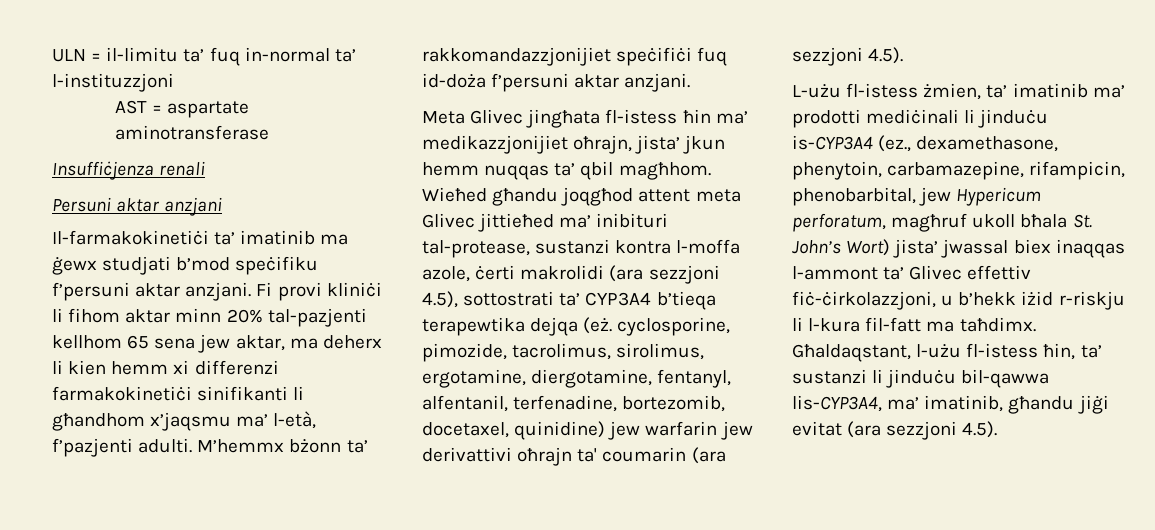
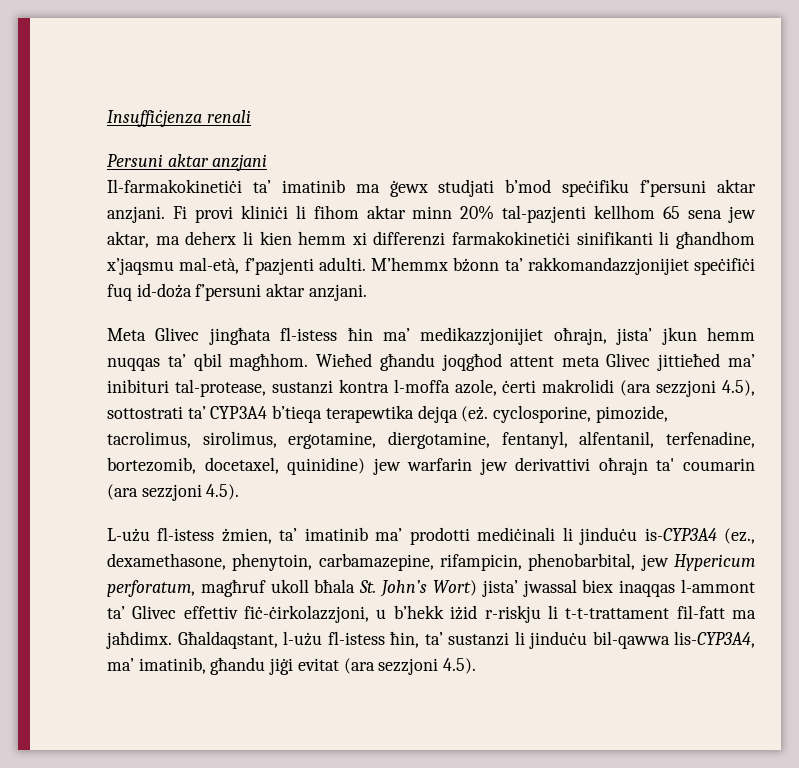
- ULN = il-limitu ta’ fuq in-normal ta’ l-instituzzjoni
- AST = aspartate aminotransferase
- Fi provi kliniċi li fihom aktar minn 20% tal-pazjenti kellhom 65 sena jew aktar, ma deherx li kien hemm xi differenzi farmakokinetiċi sinifikanti li għandhom x’jaqsmu ma’ l-età, f’pazjenti adulti.
+ Fi provi kliniċi li fihom aktar minn 20% tal-pazjenti kellhom 65 sena jew aktar, ma deherx li kien hemm xi differenzi farmakokinetiċi sinifikanti li għandhom x’jaqsmu mal-età, f’pazjenti adulti.
- L-użu fl-istess żmien, ta’ imatinib ma’ prodotti mediċinali li jinduċu is-CYP3A4 (ez., dexamethasone, phenytoin, carbamazepine, rifampicin, phenobarbital, jew Hypericum perforatum, magħruf ukoll bħala St. John’s Wort) jista’ jwassal biex inaqqas l-ammont ta’ Glivec effettiv fiċ-ċirkolazzjoni, u b’hekk iżid r-riskju li l-kura fil-fatt ma taħdimx.
+ L-użu fl-istess żmien, ta’ imatinib ma’ prodotti mediċinali li jinduċu is-CYP3A4 (ez., dexamethasone, phenytoin, carbamazepine, rifampicin, phenobarbital, jew Hypericum perforatum, magħruf ukoll bħala St. John’s Wort) jista’ jwassal biex inaqqas l-ammont ta’ Glivec effettiv fiċ-ċirkolazzjoni, u b’hekk iżid r-riskju li t-t-trattament fil-fatt ma jaħdimx.

